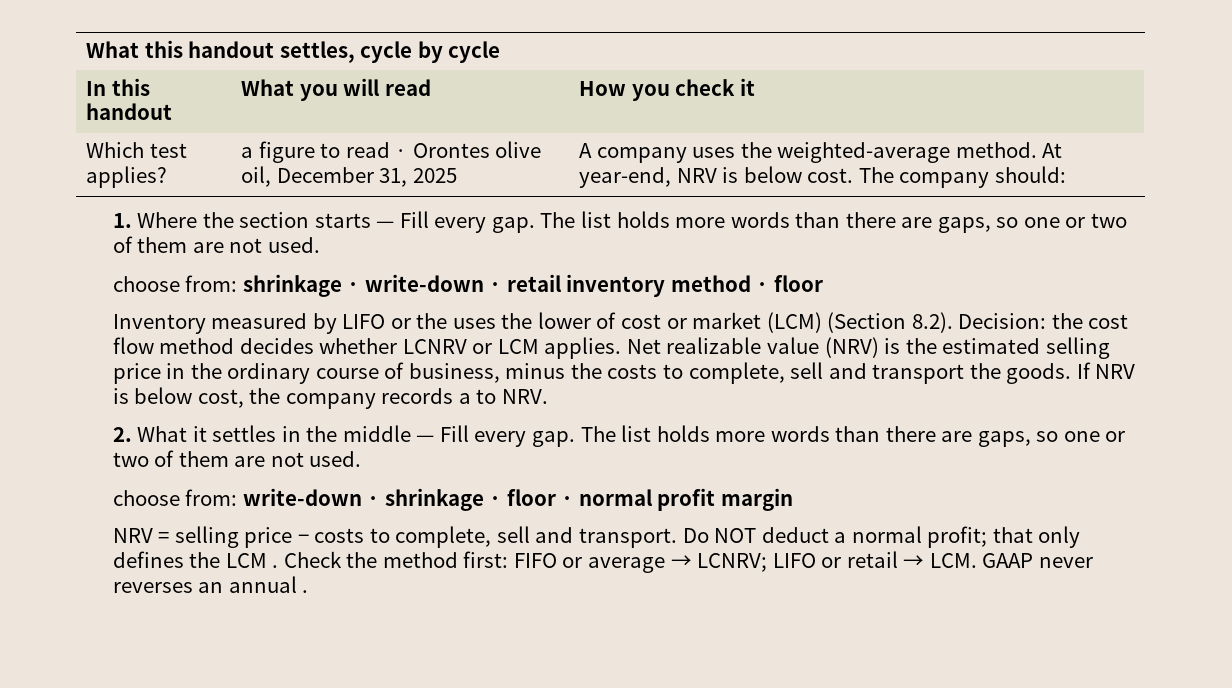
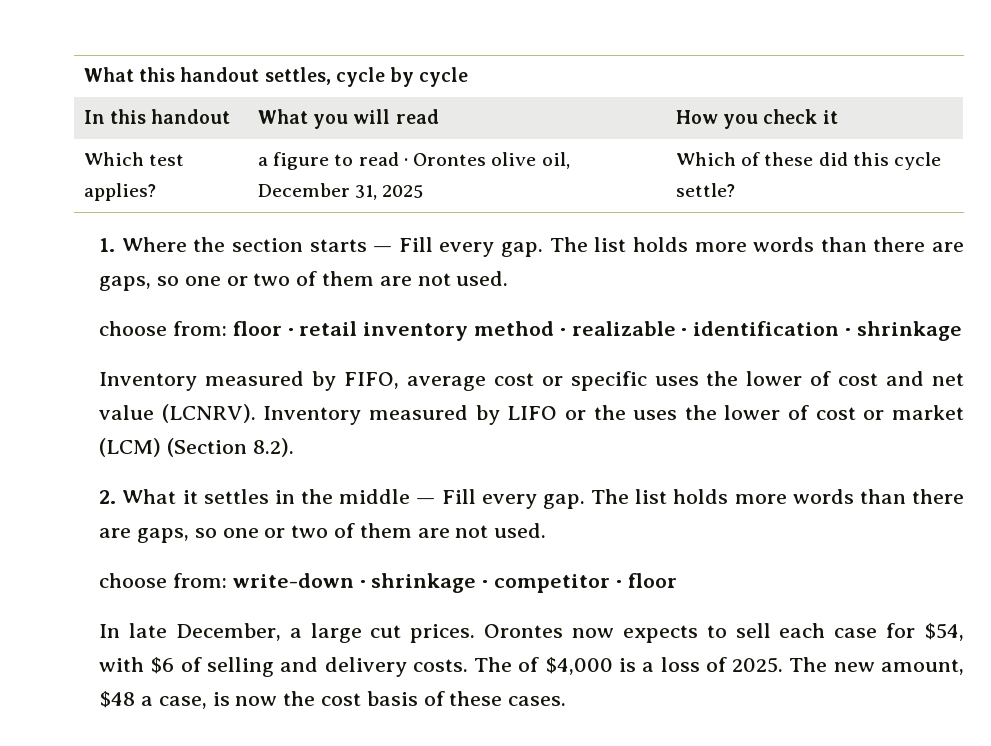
- Which test applies? | a figure to read · Orontes olive oil, December 31, 2025 | A company uses the weighted-average method. At year-end, NRV is below cost. The company should:
+ Which test applies? | a figure to read · Orontes olive oil, December 31, 2025 | Which of these did this cycle settle?
- choose from: shrinkage · write-down · retail inventory method · floor
- Inventory measured by LIFO or the uses the lower of cost or market (LCM) (Section 8.2). Decision: the cost flow method decides whether LCNRV or LCM applies. Net realizable value (NRV) is the estimated selling price in the ordinary course of business, minus the costs to complete, sell and transport the goods. If NRV is below cost, the company records a to NRV.
+ choose from: floor · retail inventory method · realizable · identification · shrinkage
+ Inventory measured by FIFO, average cost or specific uses the lower of cost and net value (LCNRV). Inventory measured by LIFO or the uses the lower of cost or market (LCM) (Section 8.2).
- choose from: write-down · shrinkage · floor · normal profit margin
- NRV = selling price − costs to complete, sell and transport. Do NOT deduct a normal profit; that only defines the LCM . Check the method first: FIFO or average → LCNRV; LIFO or retail → LCM. GAAP never reverses an annual .
+ choose from: write-down · shrinkage · competitor · floor
+ In late December, a large cut prices. Orontes now expects to sell each case for $54, with $6 of selling and delivery costs. The of $4,000 is a loss of 2025. The new amount, $48 a case, is now the cost basis of these cases.

